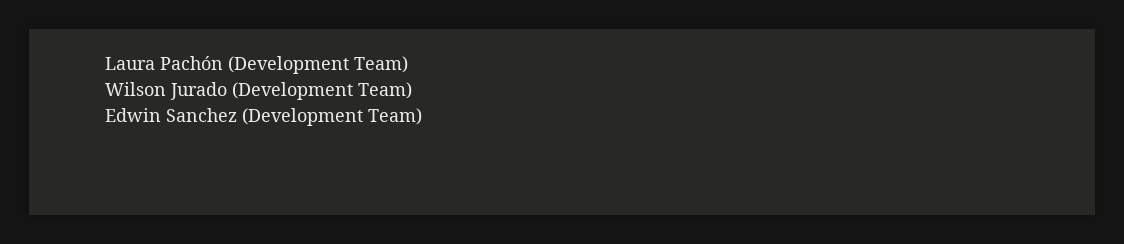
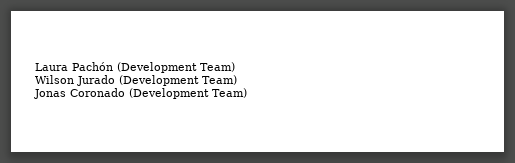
- Edwin Sanchez (Development Team)
+ Jonas Coronado (Development Team)

